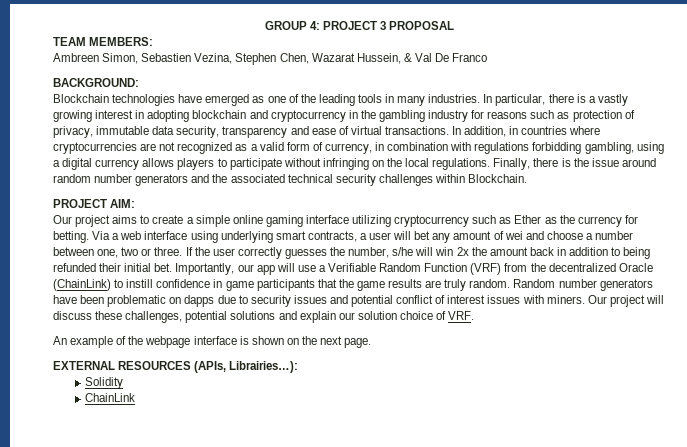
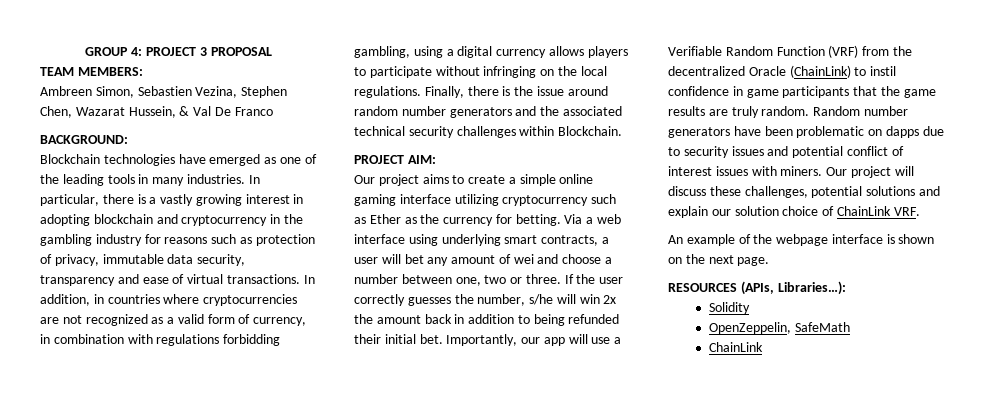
- Importantly, our app will use a Verifiable Random Function (VRF) from the decentralized Oracle (ChainLink) to instill confidence in game participants that the game results are truly random.
+ Importantly, our app will use a Verifiable Random Function (VRF) from the decentralized Oracle (ChainLink) to instil confidence in game participants that the game results are truly random.
- Our project will discuss these challenges, potential solutions and explain our solution choice of VRF.
+ Our project will discuss these challenges, potential solutions and explain our solution choice of ChainLink VRF.
- EXTERNAL RESOURCES (APIs, Librairies…):
+ RESOURCES (APIs, Libraries…):
+ OpenZeppelin, SafeMath

